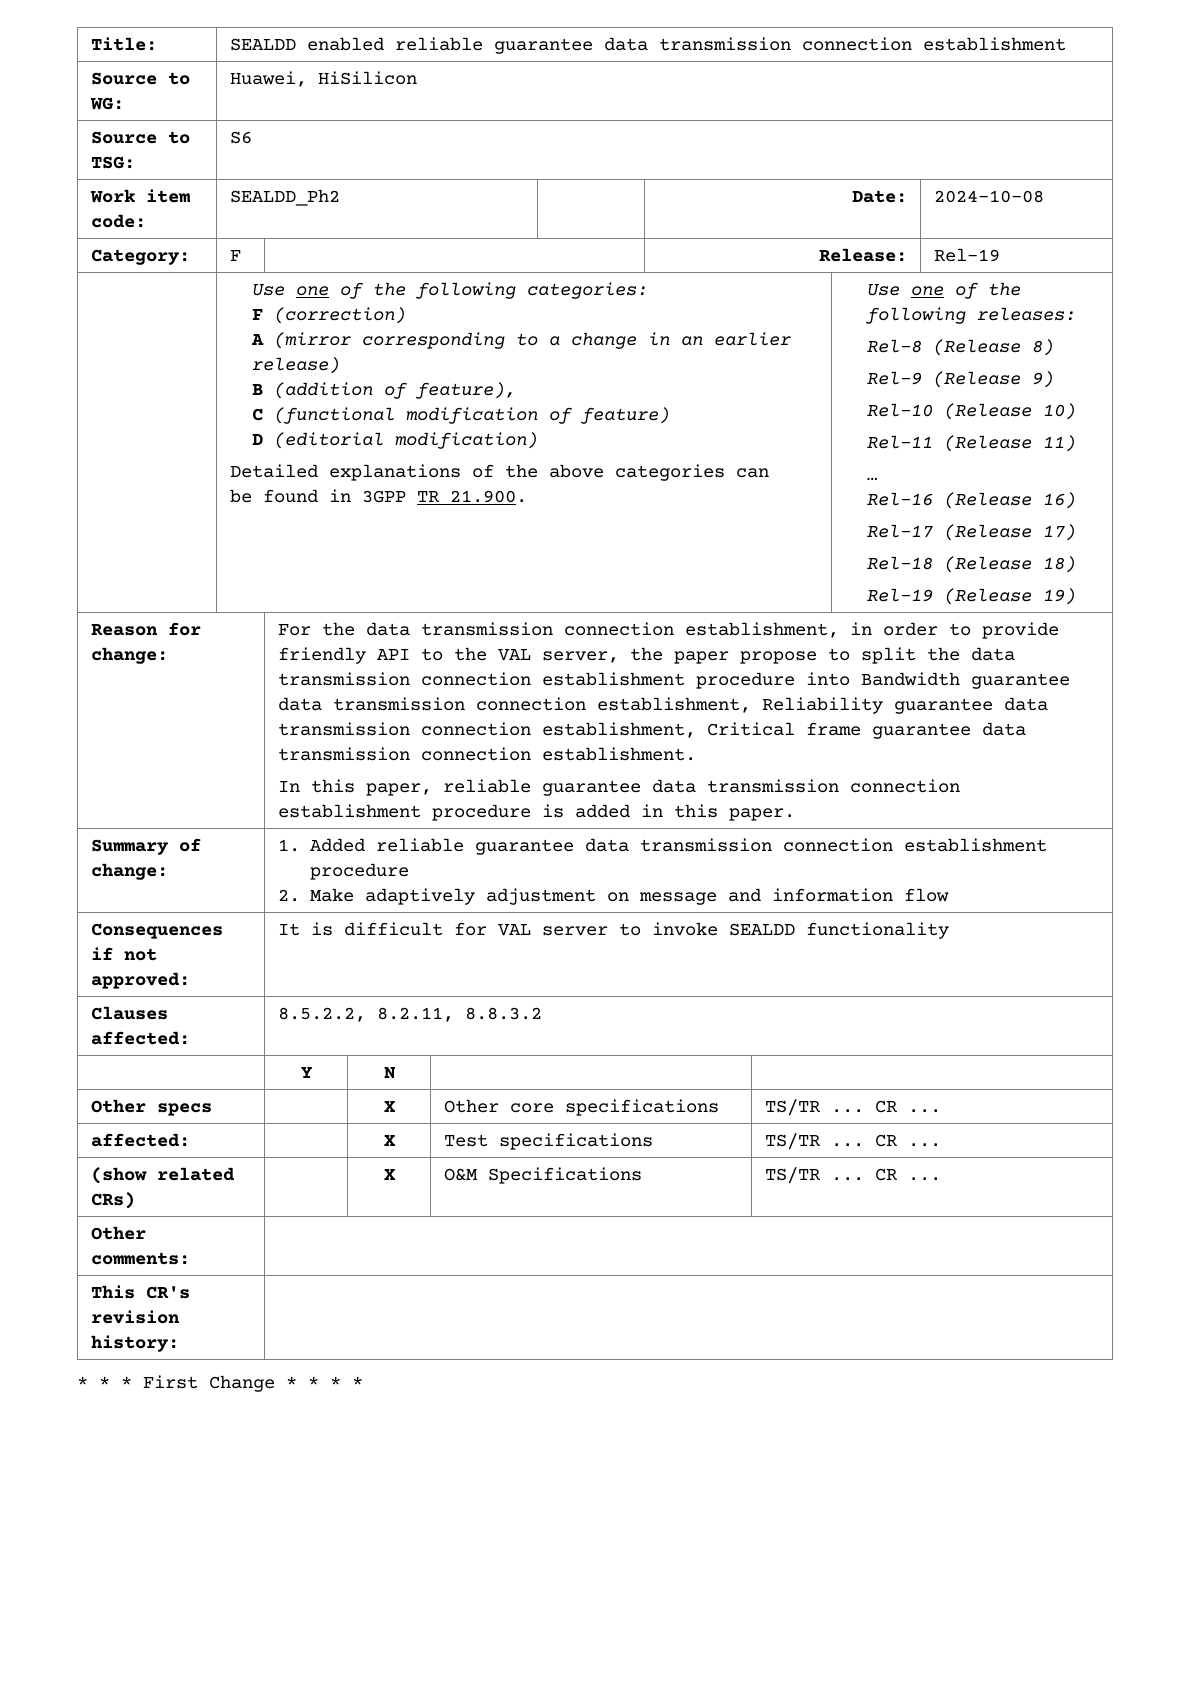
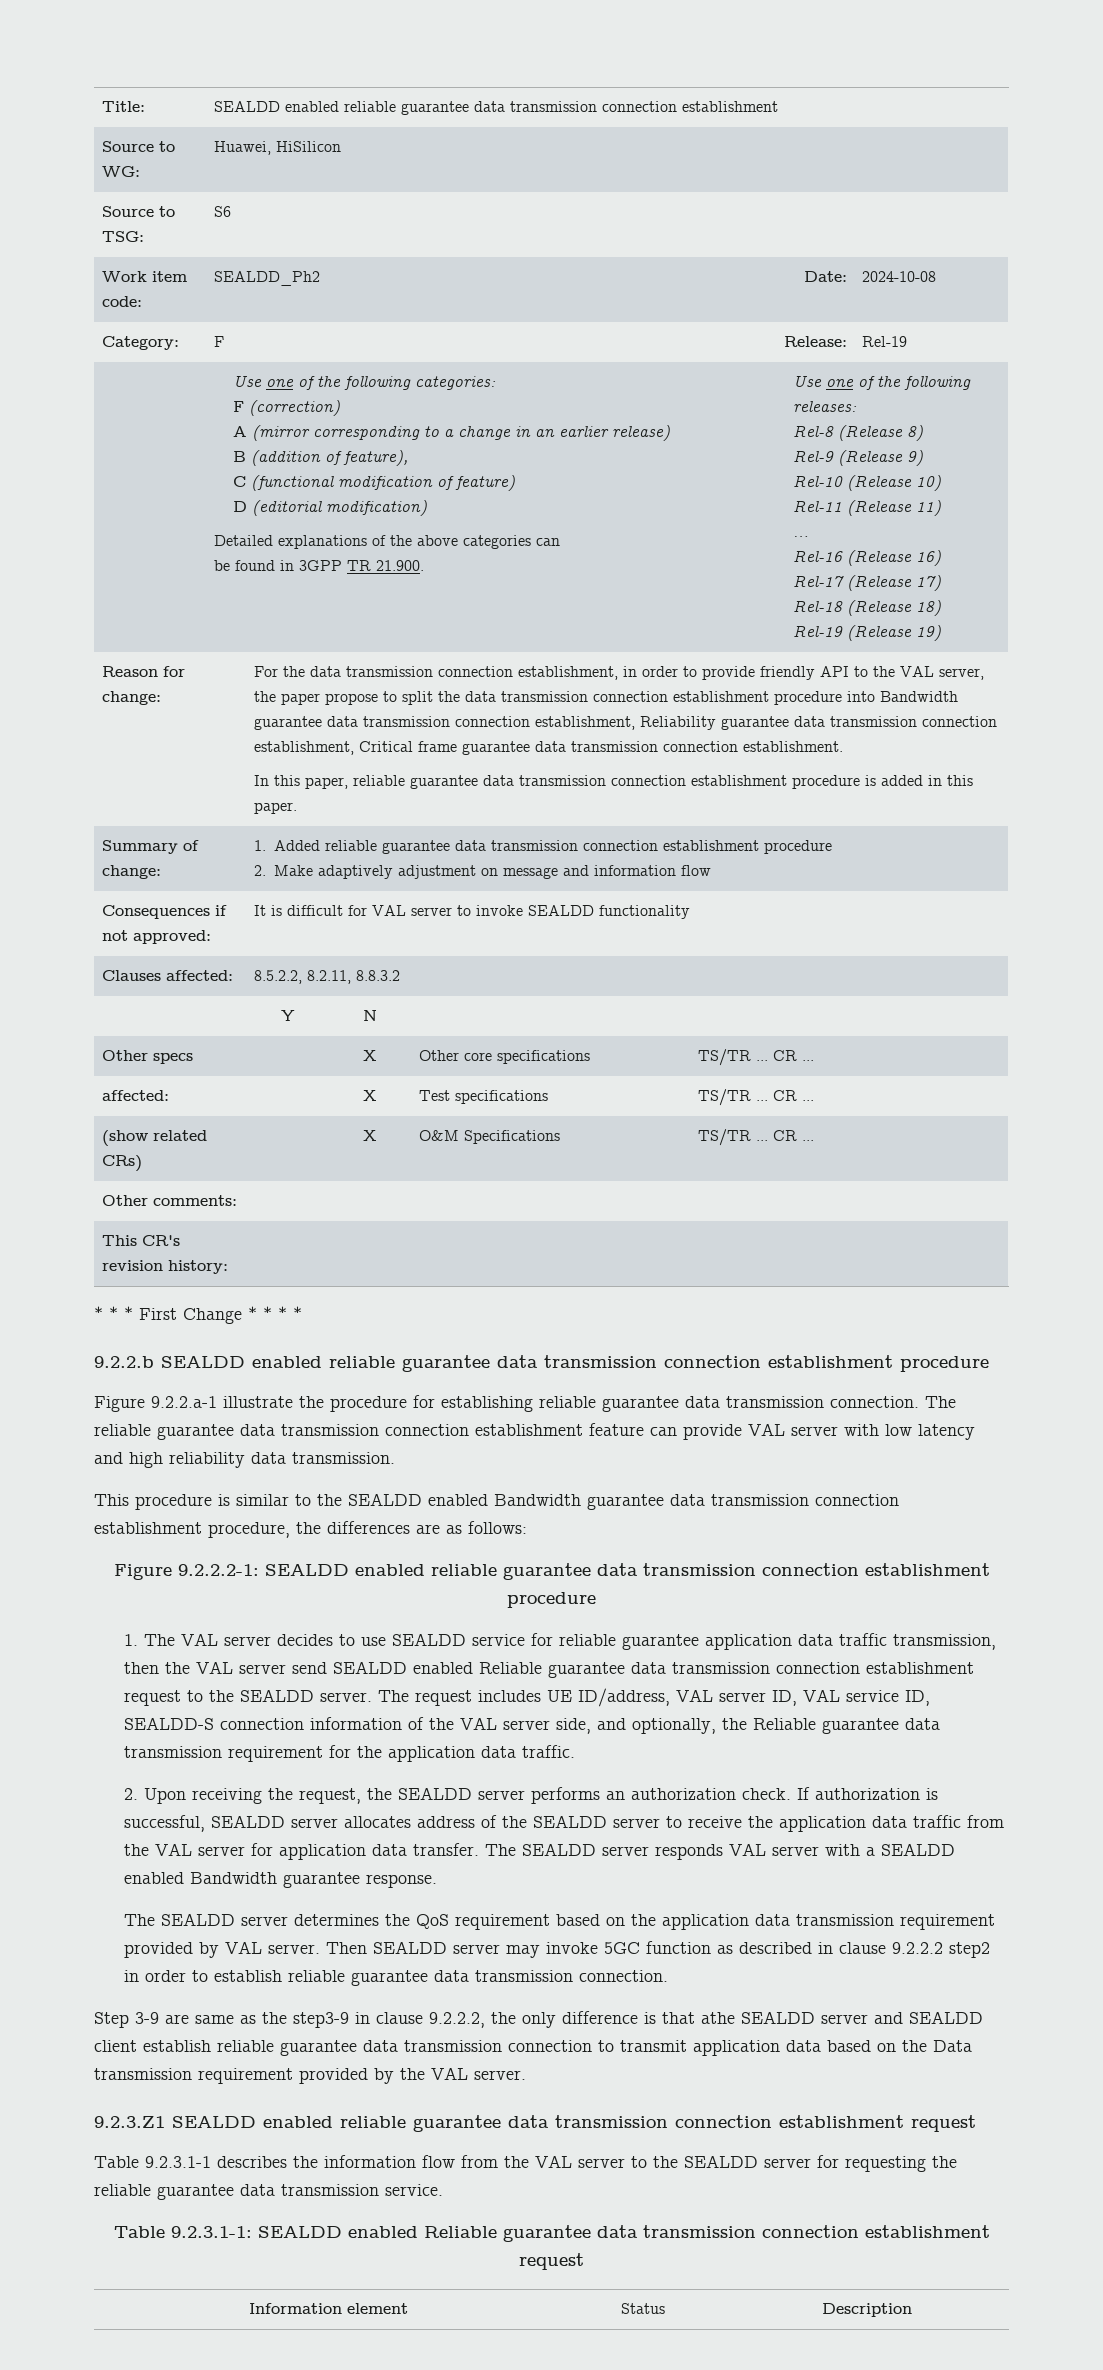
+ 9.2.2.b SEALDD enabled reliable guarantee data transmission connection establishment procedure
+ Figure 9.2.2.a-1 illustrate the procedure for establishing reliable guarantee data transmission connection. The reliable guarantee data transmission connection establishment feature can provide VAL server with low latency and high reliability data transmission.
+ This procedure is similar to the SEALDD enabled Bandwidth guarantee data transmission connection establishment procedure, the differences are as follows:
+ Figure 9.2.2.2-1: SEALDD enabled reliable guarantee data transmission connection establishment procedure
+ 1. The VAL server decides to use SEALDD service for reliable guarantee application data traffic transmission, then the VAL server send SEALDD enabled Reliable guarantee data transmission connection establishment request to the SEALDD server. The request includes UE ID/address, VAL server ID, VAL service ID, SEALDD-S connection information of the VAL server side, and optionally, the Reliable guarantee data transmission requirement for the application data traffic.
+ 2. Upon receiving the request, the SEALDD server performs an authorization check. If authorization is successful, SEALDD server allocates address of the SEALDD server to receive the application data traffic from the VAL server for application data transfer. The SEALDD server responds VAL server with a SEALDD enabled Bandwidth guarantee response.
+ The SEALDD server determines the QoS requirement based on the application data transmission requirement provided by VAL server. Then SEALDD server may invoke 5GC function as described in clause 9.2.2.2 step2 in order to establish reliable guarantee data transmission connection.
+ Step 3-9 are same as the step3-9 in clause 9.2.2.2, the only difference is that athe SEALDD server and SEALDD client establish reliable guarantee data transmission connection to transmit application data based on the Data transmission requirement provided by the VAL server.
+ 9.2.3.Z1 SEALDD enabled reliable guarantee data transmission connection establishment request
+ Table 9.2.3.1-1 describes the information flow from the VAL server to the SEALDD server for requesting the reliable guarantee data transmission service.
+ Table 9.2.3.1-1: SEALDD enabled Reliable guarantee data transmission connection establishment request
+ Information element | Status | Description

